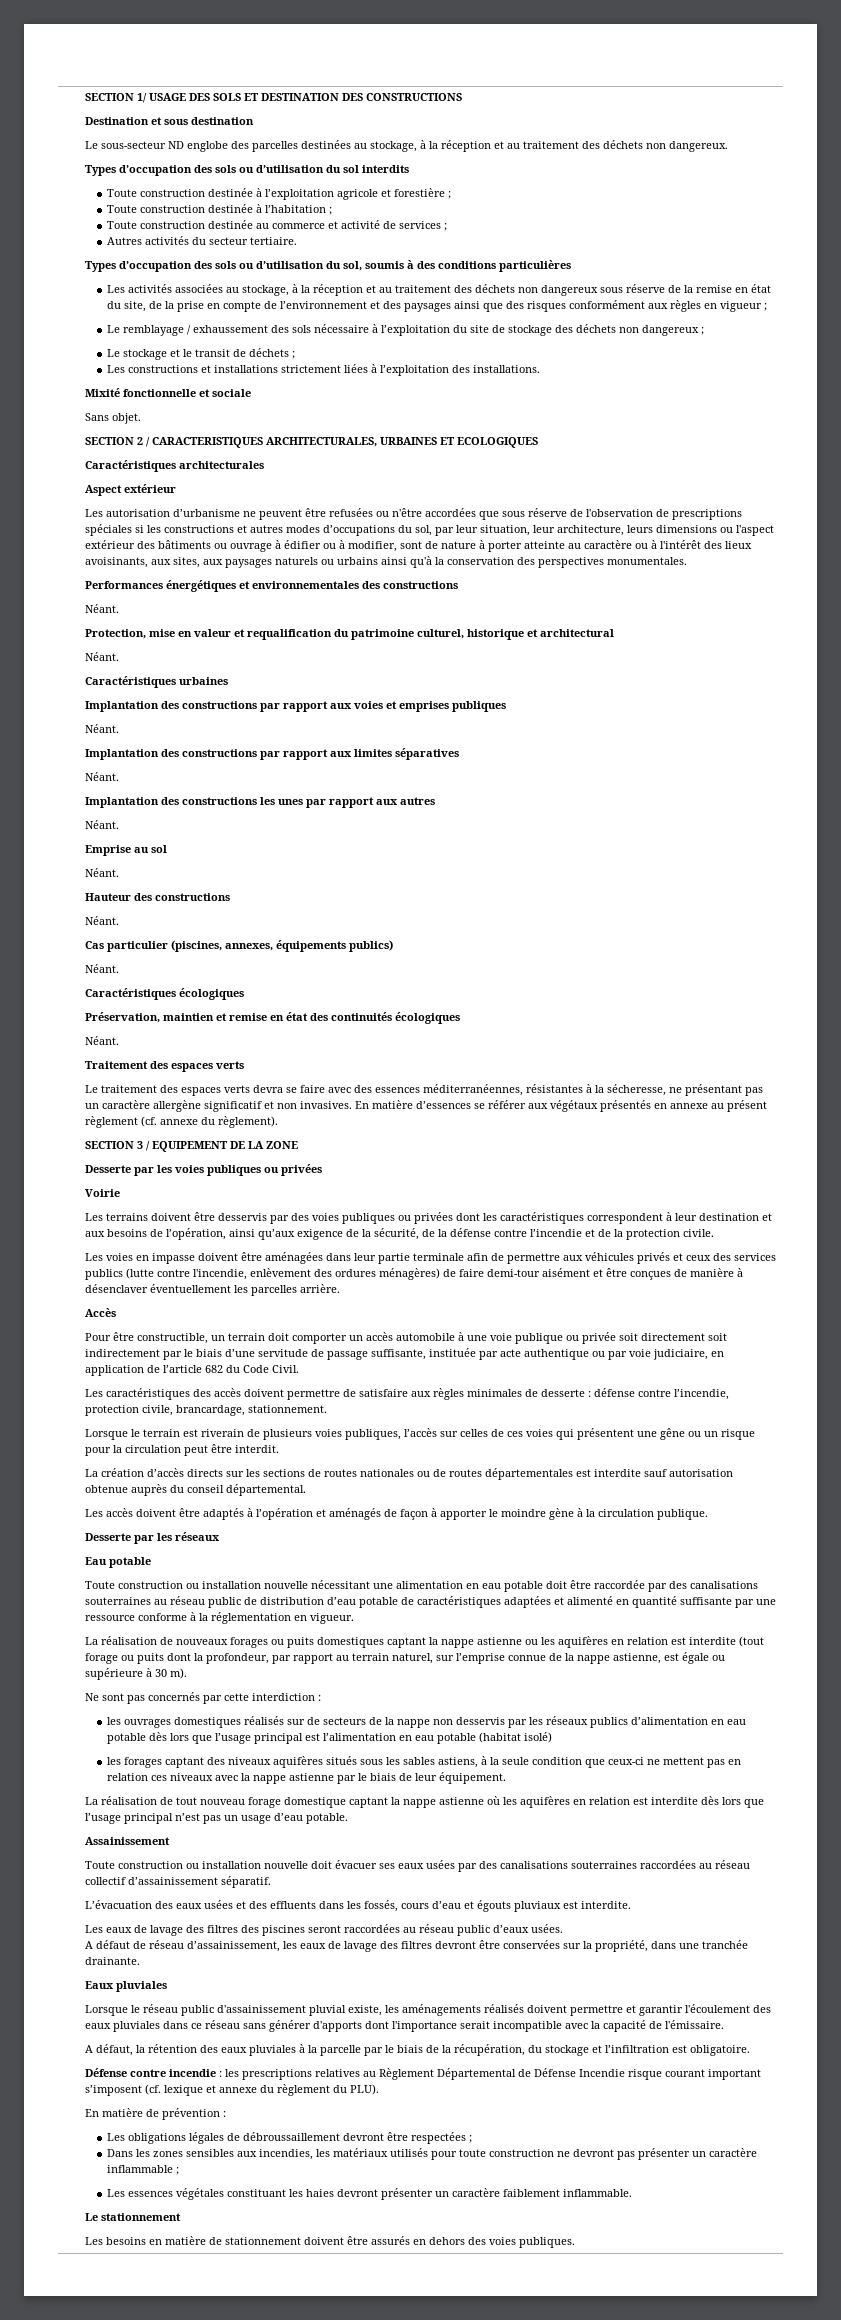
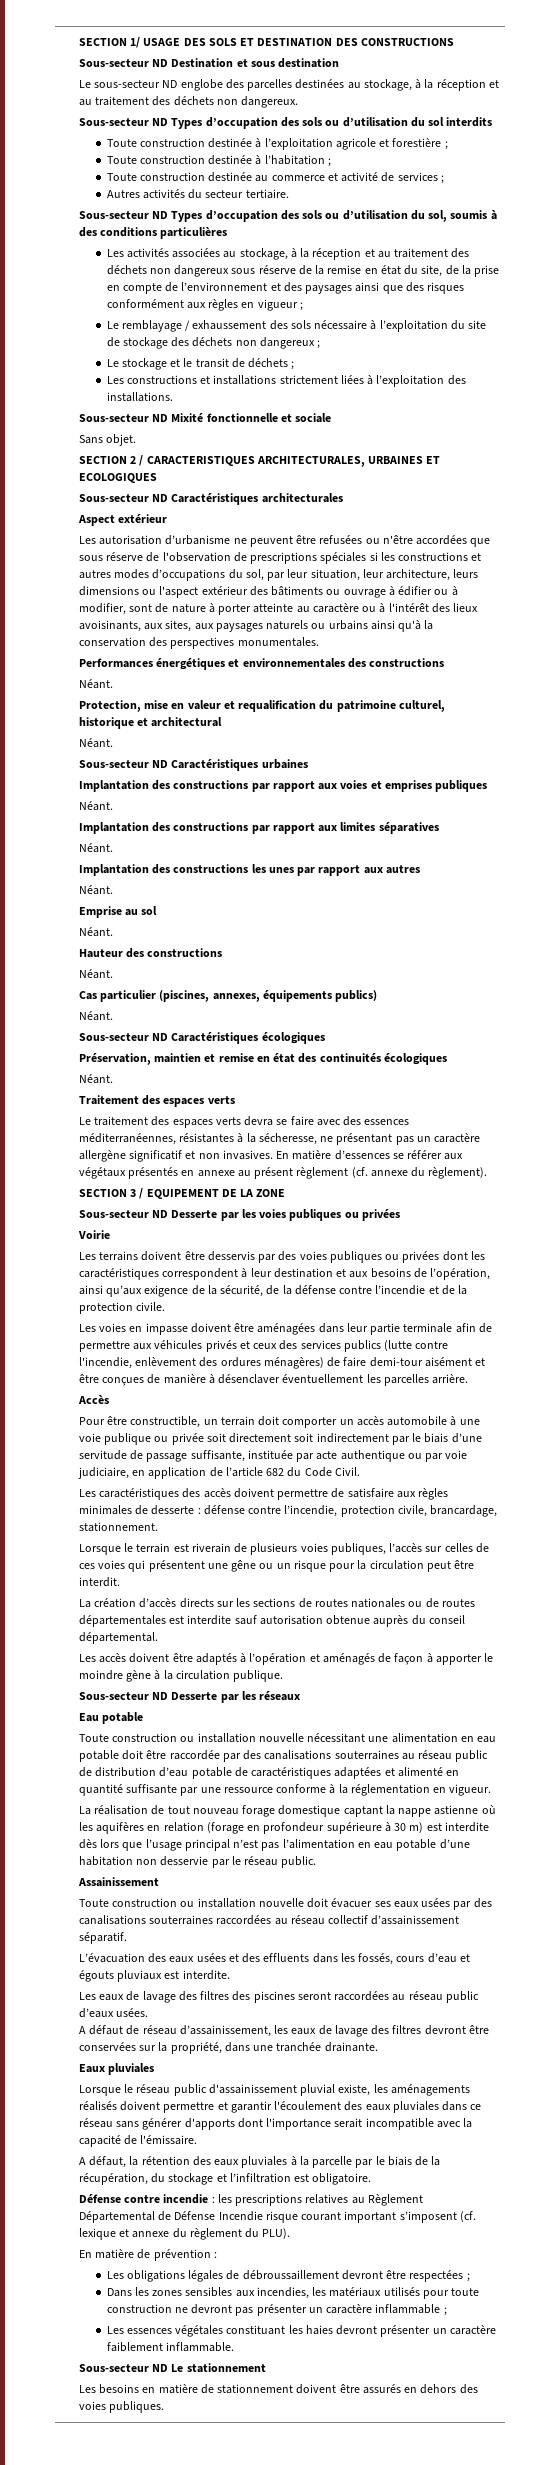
- Destination et sous destination
+ Sous-secteur ND Destination et sous destination
- Types d’occupation des sols ou d’utilisation du sol interdits
+ Sous-secteur ND Types d’occupation des sols ou d’utilisation du sol interdits
- Types d’occupation des sols ou d’utilisation du sol, soumis à des conditions particulières
+ Sous-secteur ND Types d’occupation des sols ou d’utilisation du sol, soumis à des conditions particulières
- Mixité fonctionnelle et sociale
+ Sous-secteur ND Mixité fonctionnelle et sociale
- Caractéristiques architecturales
+ Sous-secteur ND Caractéristiques architecturales
- Caractéristiques urbaines
+ Sous-secteur ND Caractéristiques urbaines
- Caractéristiques écologiques
+ Sous-secteur ND Caractéristiques écologiques
- Desserte par les voies publiques ou privées
+ Sous-secteur ND Desserte par les voies publiques ou privées
- Desserte par les réseaux
+ Sous-secteur ND Desserte par les réseaux
- La réalisation de nouveaux forages ou puits domestiques captant la nappe astienne ou les aquifères en relation est interdite (tout forage ou puits dont la profondeur, par rapport au terrain naturel, sur l’emprise connue de la nappe astienne, est égale ou supérieure à 30 m).
- Ne sont pas concernés par cette interdiction :
- les ouvrages domestiques réalisés sur de secteurs de la nappe non desservis par les réseaux publics d’alimentation en eau potable dès lors que l’usage principal est l’alimentation en eau potable (habitat isolé)
- les forages captant des niveaux aquifères situés sous les sables astiens, à la seule condition que ceux-ci ne mettent pas en relation ces niveaux avec la nappe astienne par le biais de leur équipement.
- La réalisation de tout nouveau forage domestique captant la nappe astienne où les aquifères en relation est interdite dès lors que l’usage principal n’est pas un usage d’eau potable.
+ La réalisation de tout nouveau forage domestique captant la nappe astienne où les aquifères en relation (forage en profondeur supérieure à 30 m) est interdite dès lors que l’usage principal n’est pas l’alimentation en eau potable d’une habitation non desservie par le réseau public.
- Le stationnement
+ Sous-secteur ND Le stationnement

